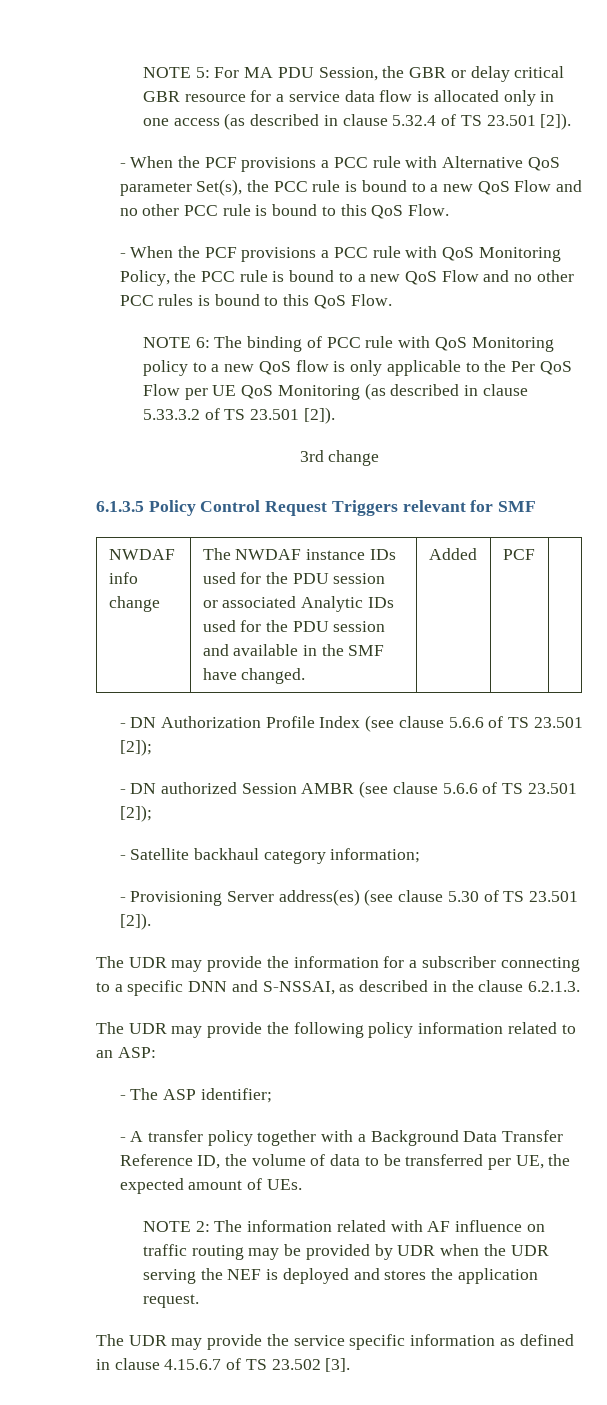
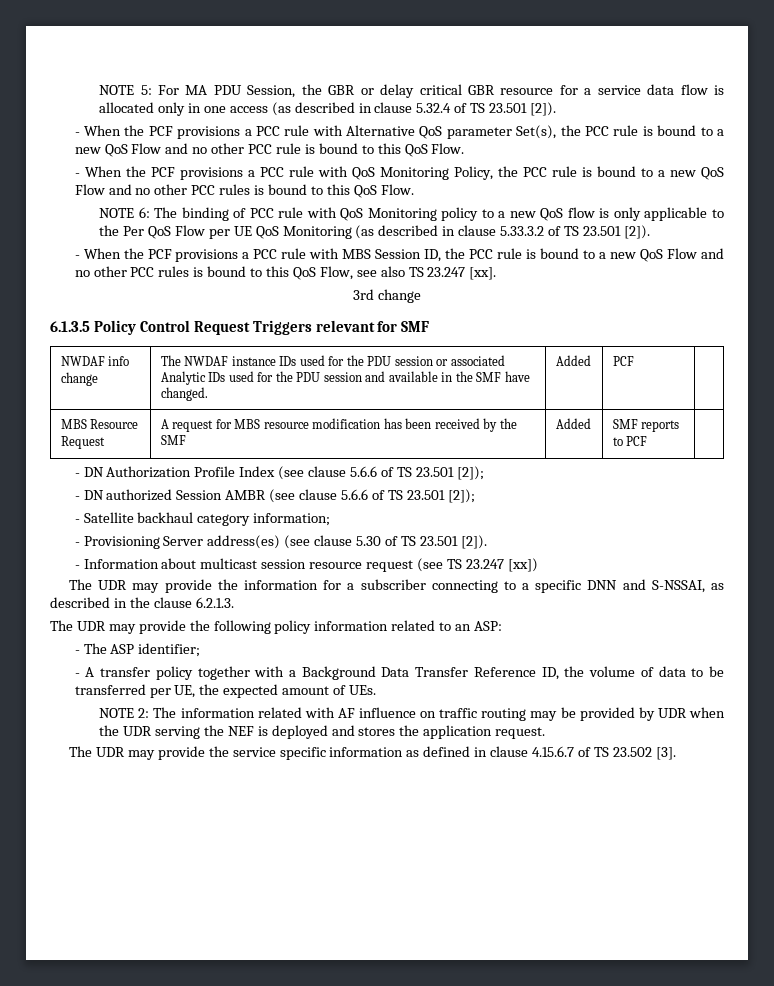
+ - When the PCF provisions a PCC rule with MBS Session ID, the PCC rule is bound to a new QoS Flow and no other PCC rules is bound to this QoS Flow, see also TS 23.247 [xx].
+ MBS Resource Request | A request for MBS resource modification has been received by the SMF | Added | SMF reports to PCF |
+ - Information about multicast session resource request (see TS 23.247 [xx])

